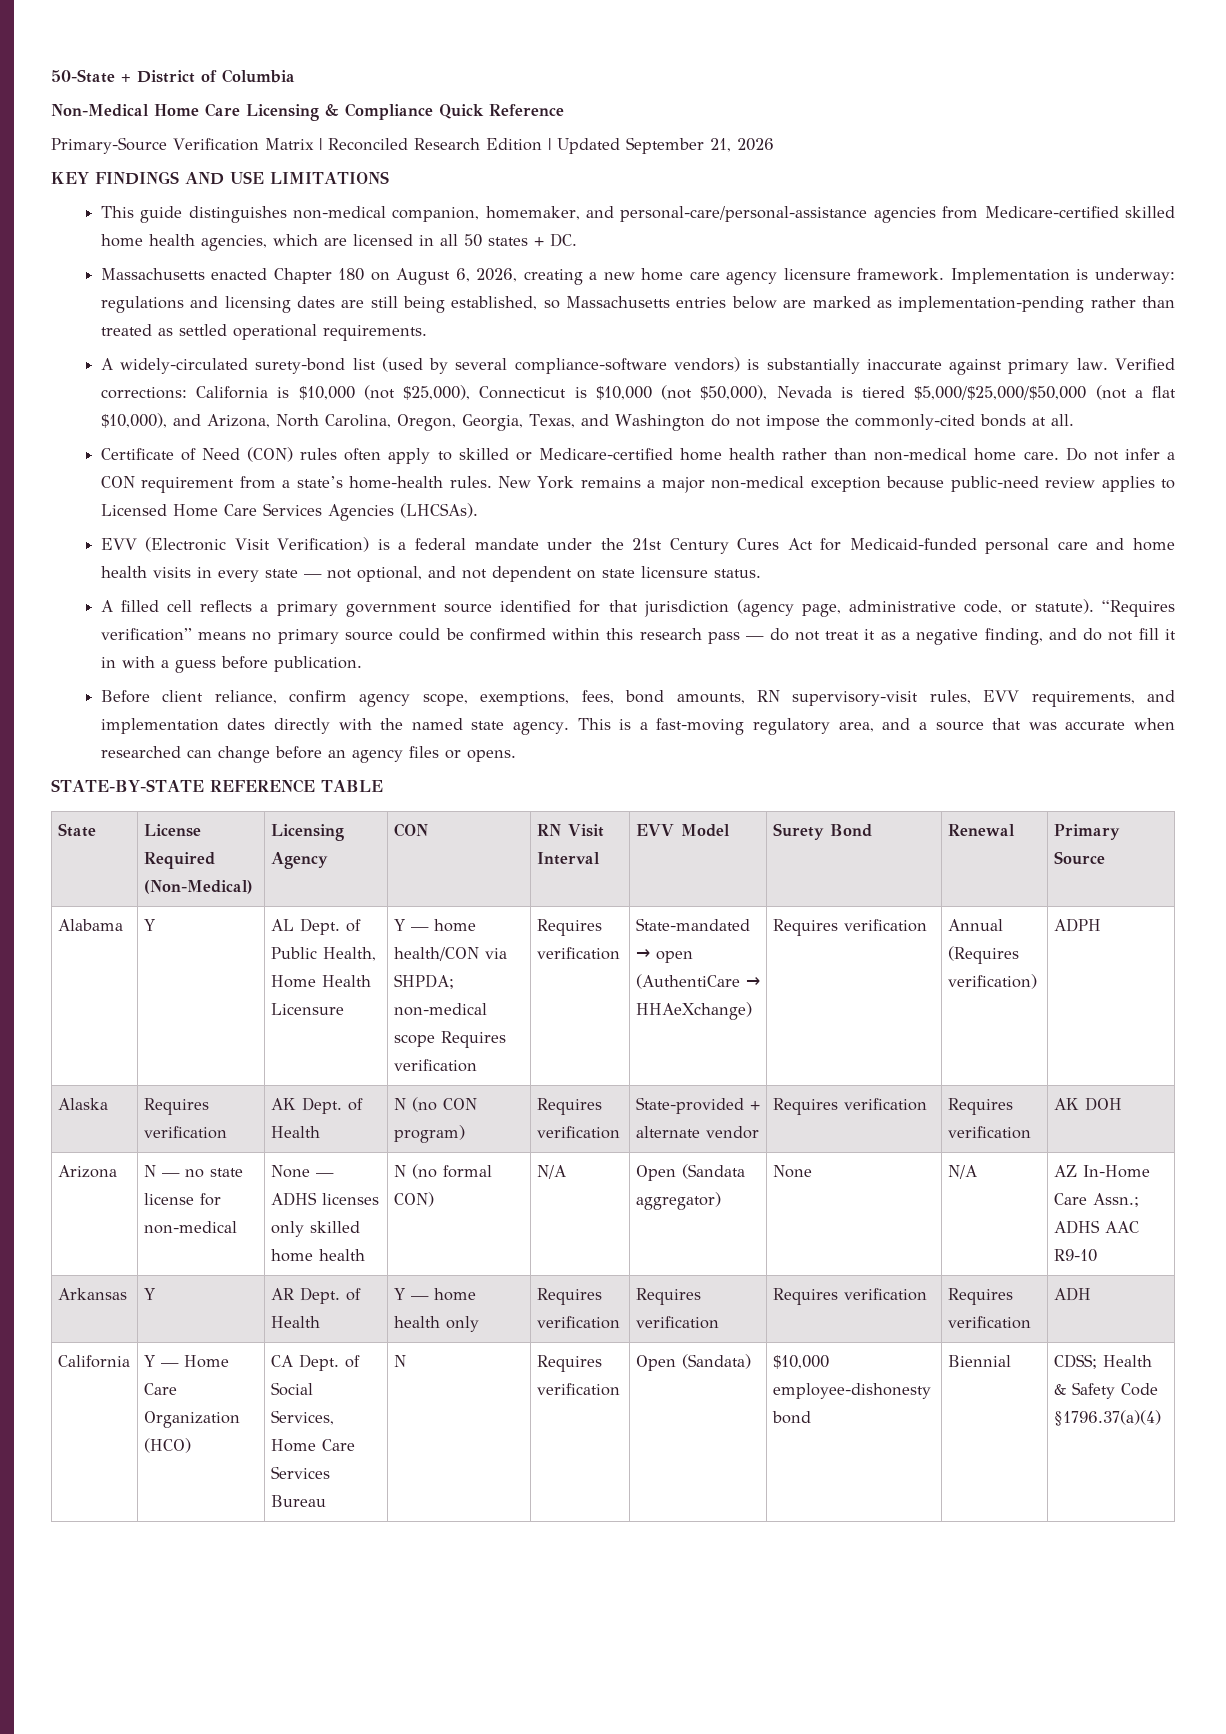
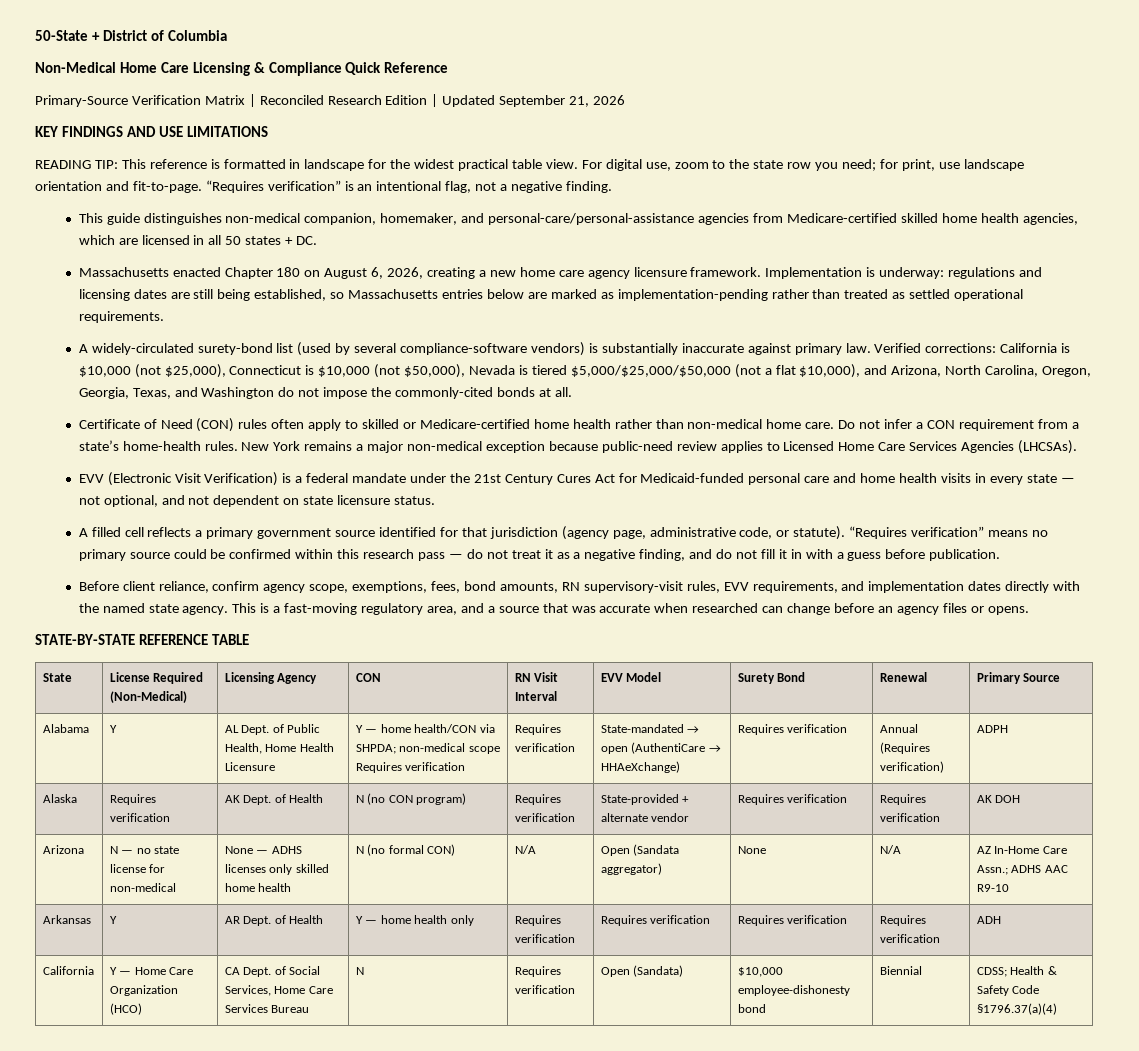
+ READING TIP: This reference is formatted in landscape for the widest practical table view. For digital use, zoom to the state row you need; for print, use landscape orientation and fit-to-page. “Requires verification” is an intentional flag, not a negative finding.

